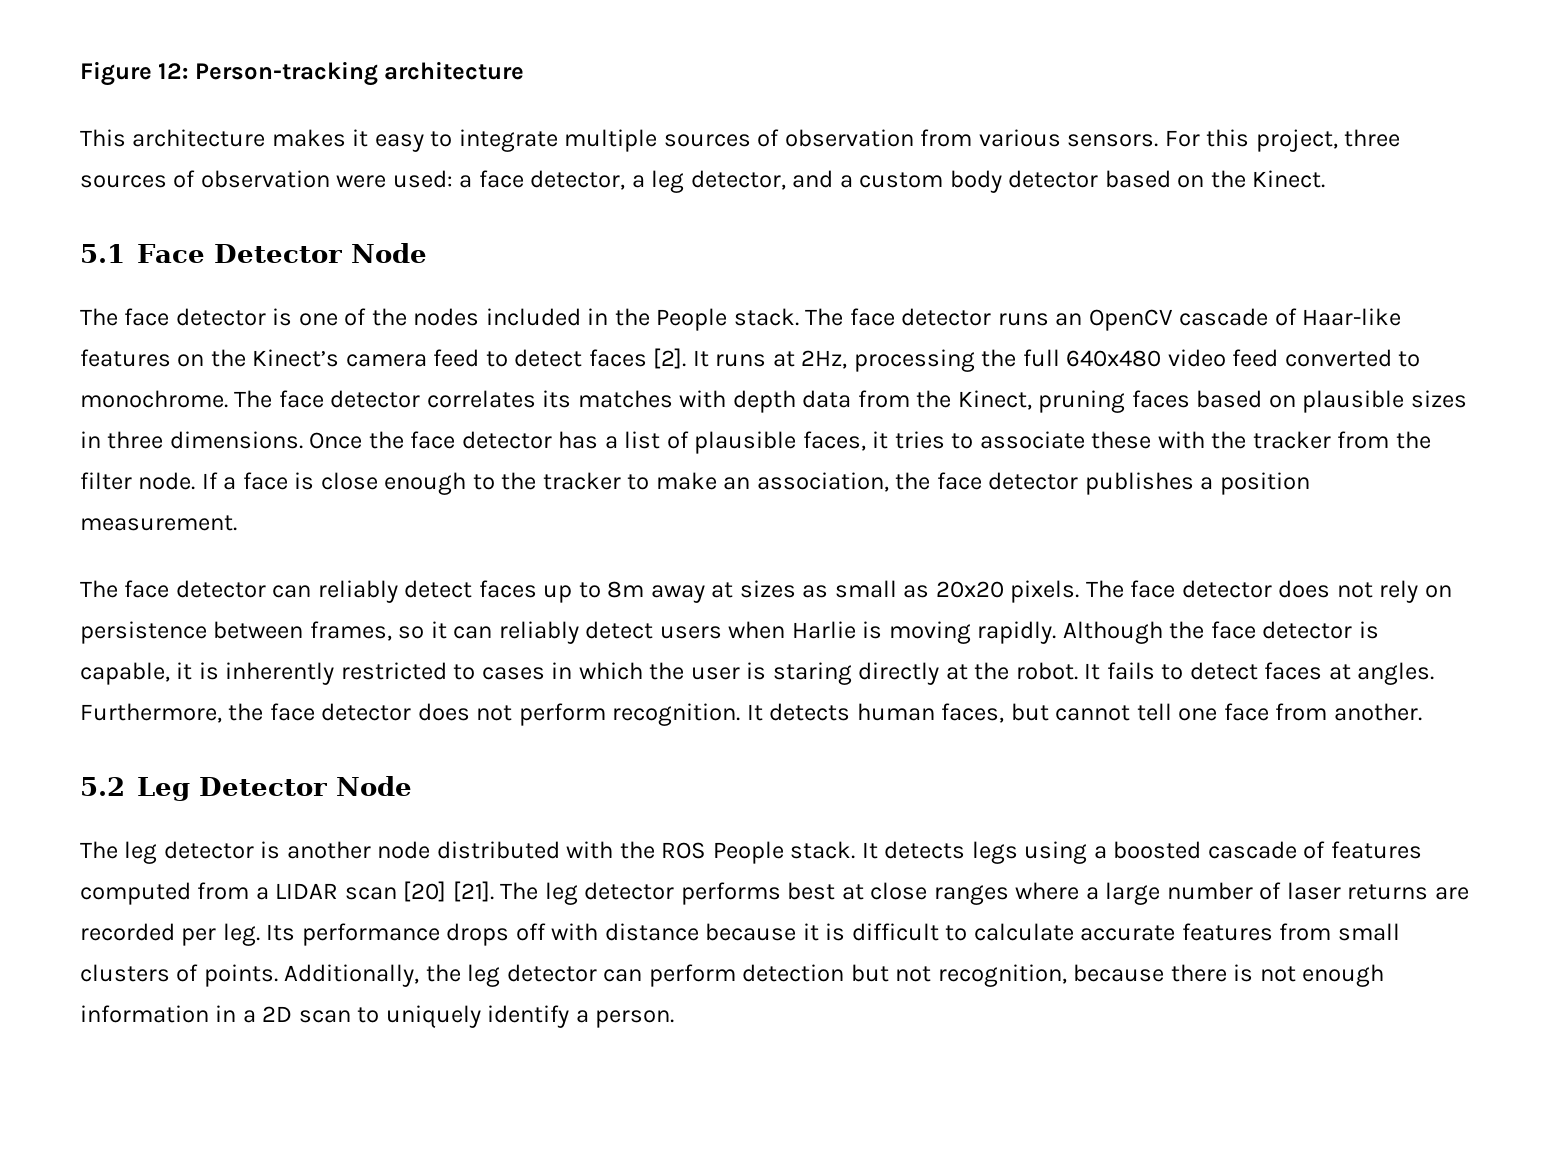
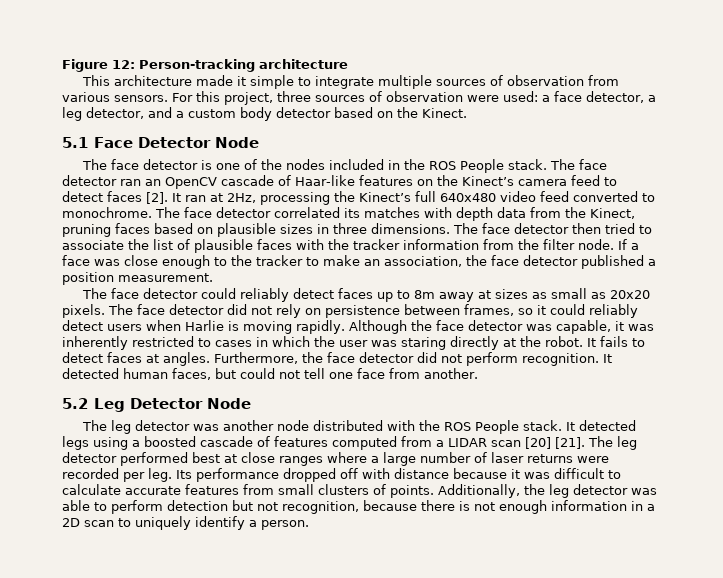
- This architecture makes it easy to integrate multiple sources of observation from various sensors.
+ This architecture made it simple to integrate multiple sources of observation from various sensors.
- The face detector is one of the nodes included in the People stack.
+ The face detector is one of the nodes included in the ROS People stack.
- The face detector runs an OpenCV cascade of Haar-like features on the Kinect’s camera feed to detect faces [2].
+ The face detector ran an OpenCV cascade of Haar-like features on the Kinect’s camera feed to detect faces [2].
- It runs at 2Hz, processing the full 640x480 video feed converted to monochrome.
+ It ran at 2Hz, processing the Kinect’s full 640x480 video feed converted to monochrome.
- The face detector correlates its matches with depth data from the Kinect, pruning faces based on plausible sizes in three dimensions.
+ The face detector correlated its matches with depth data from the Kinect, pruning faces based on plausible sizes in three dimensions.
- Once the face detector has a list of plausible faces, it tries to associate these with the tracker from the filter node.
+ The face detector then tried to associate the list of plausible faces with the tracker information from the filter node.
- If a face is close enough to the tracker to make an association, the face detector publishes a position measurement.
+ If a face was close enough to the tracker to make an association, the face detector published a position measurement.
- The face detector can reliably detect faces up to 8m away at sizes as small as 20x20 pixels.
+ The face detector could reliably detect faces up to 8m away at sizes as small as 20x20 pixels.
- The face detector does not rely on persistence between frames, so it can reliably detect users when Harlie is moving rapidly.
+ The face detector did not rely on persistence between frames, so it could reliably detect users when Harlie is moving rapidly.
- Although the face detector is capable, it is inherently restricted to cases in which the user is staring directly at the robot.
+ Although the face detector was capable, it was inherently restricted to cases in which the user was staring directly at the robot.
- Furthermore, the face detector does not perform recognition.
+ Furthermore, the face detector did not perform recognition.
- It detects human faces, but cannot tell one face from another.
+ It detected human faces, but could not tell one face from another.
- The leg detector is another node distributed with the ROS People stack.
+ The leg detector was another node distributed with the ROS People stack.
- It detects legs using a boosted cascade of features computed from a LIDAR scan [20] [21].
+ It detected legs using a boosted cascade of features computed from a LIDAR scan [20] [21].
- The leg detector performs best at close ranges where a large number of laser returns are recorded per leg.
+ The leg detector performed best at close ranges where a large number of laser returns were recorded per leg.
- Its performance drops off with distance because it is difficult to calculate accurate features from small clusters of points.
+ Its performance dropped off with distance because it was difficult to calculate accurate features from small clusters of points.
- Additionally, the leg detector can perform detection but not recognition, because there is not enough information in a 2D scan to uniquely identify a person.
+ Additionally, the leg detector was able to perform detection but not recognition, because there is not enough information in a 2D scan to uniquely identify a person.

